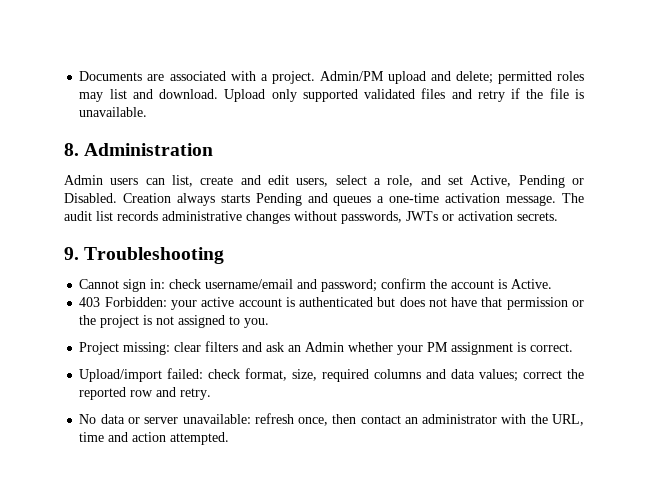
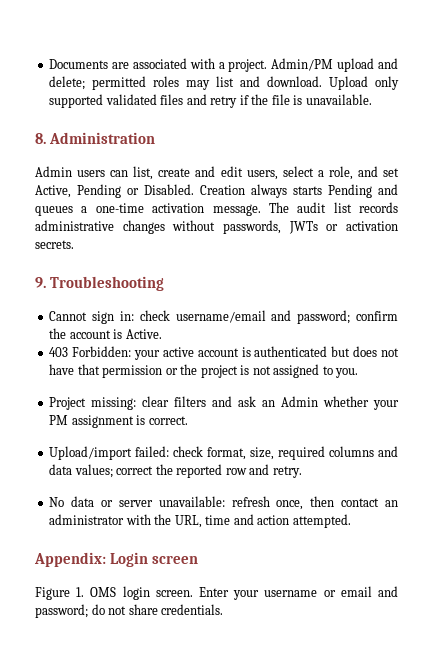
+ Appendix: Login screen
+ Figure 1. OMS login screen. Enter your username or email and password; do not share credentials.

